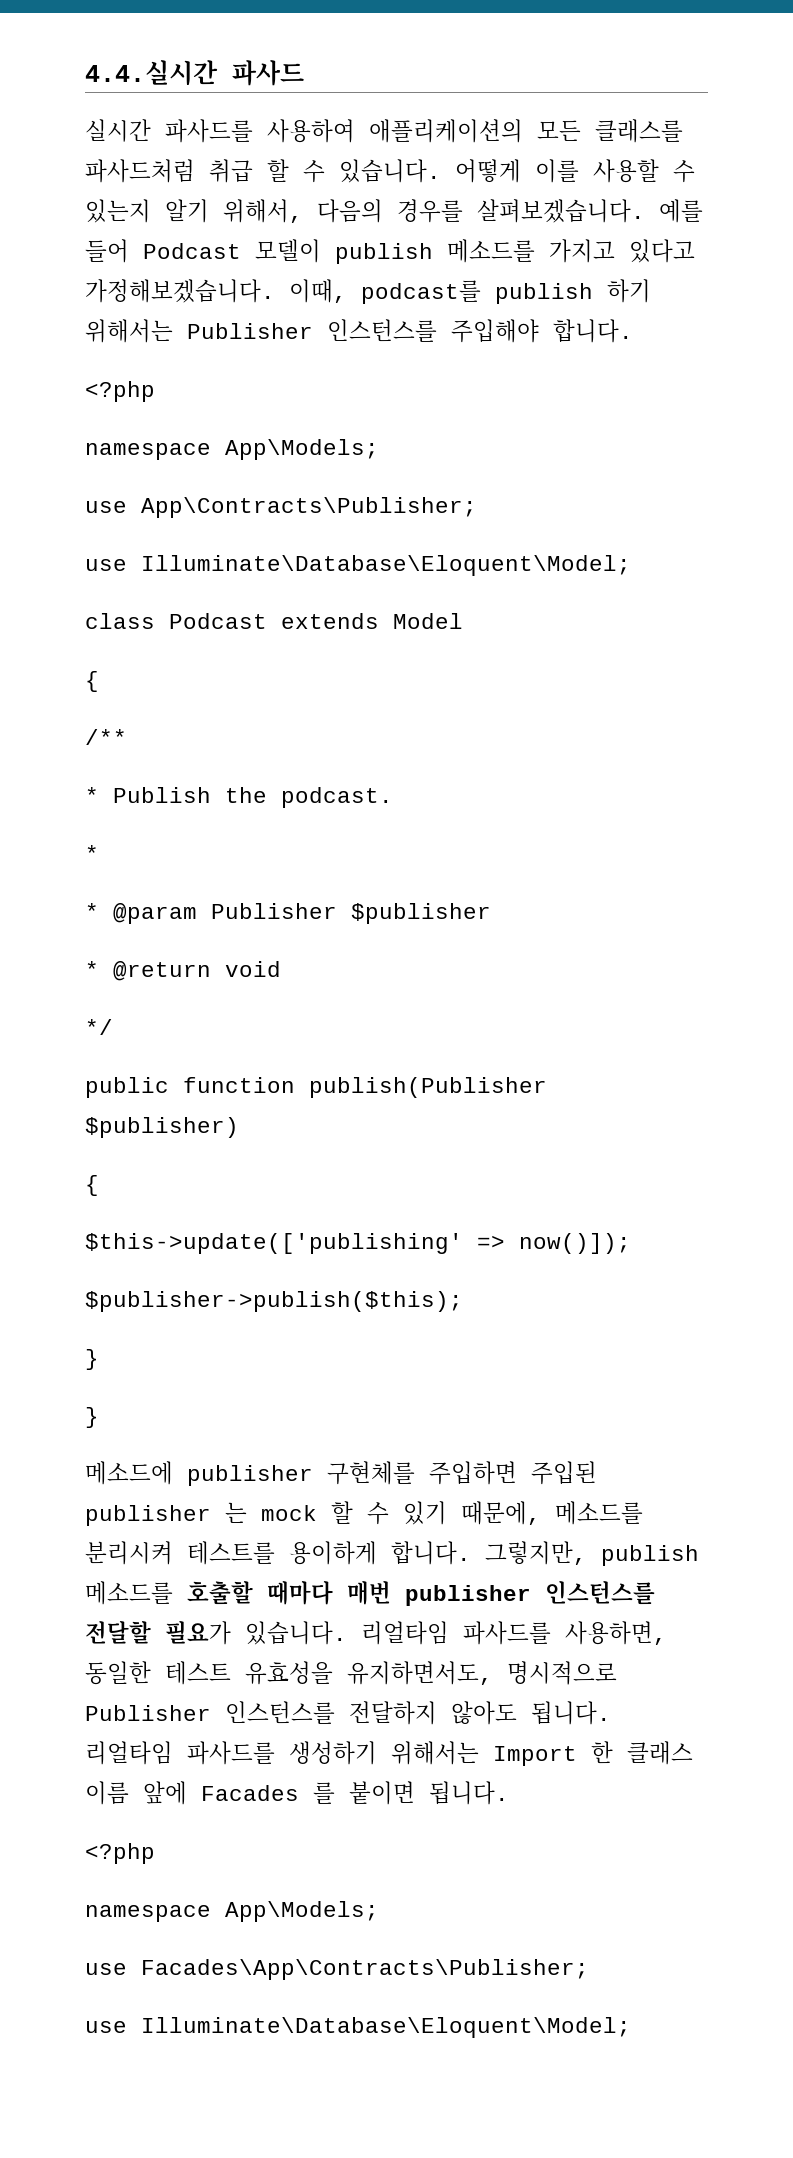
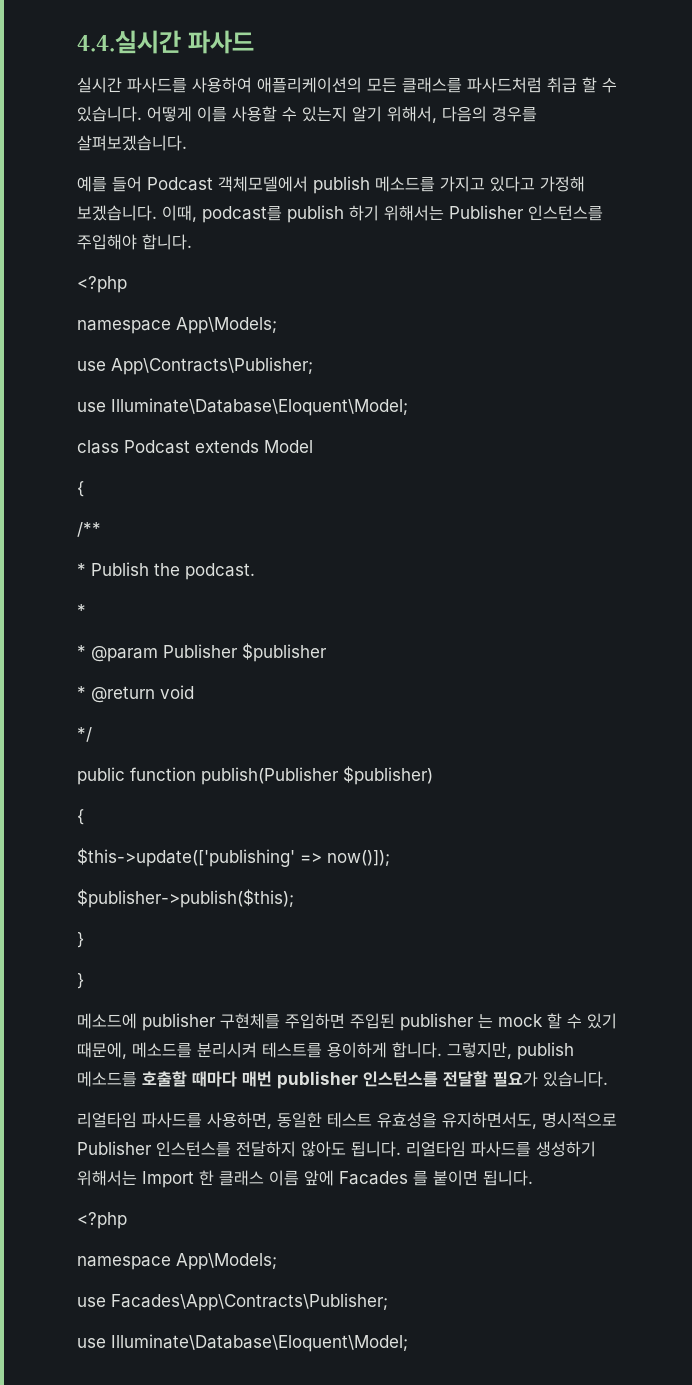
- 어떻게 이를 사용할 수 있는지 알기 위해서, 다음의 경우를 살펴보겠습니다. 예를 들어 Podcast 모델이 publish 메소드를 가지고 있다고 가정해보겠습니다.
+ 어떻게 이를 사용할 수 있는지 알기 위해서, 다음의 경우를 살펴보겠습니다.
+ 예를 들어 Podcast 객체모델에서 publish 메소드를 가지고 있다고 가정해 보겠습니다.
- 그렇지만, publish 메소드를 호출할 때마다 매번 publisher 인스턴스를 전달할 필요가 있습니다. 리얼타임 파사드를 사용하면, 동일한 테스트 유효성을 유지하면서도, 명시적으로 Publisher 인스턴스를 전달하지 않아도 됩니다.
+ 그렇지만, publish 메소드를 호출할 때마다 매번 publisher 인스턴스를 전달할 필요가 있습니다.
+ 리얼타임 파사드를 사용하면, 동일한 테스트 유효성을 유지하면서도, 명시적으로 Publisher 인스턴스를 전달하지 않아도 됩니다.

